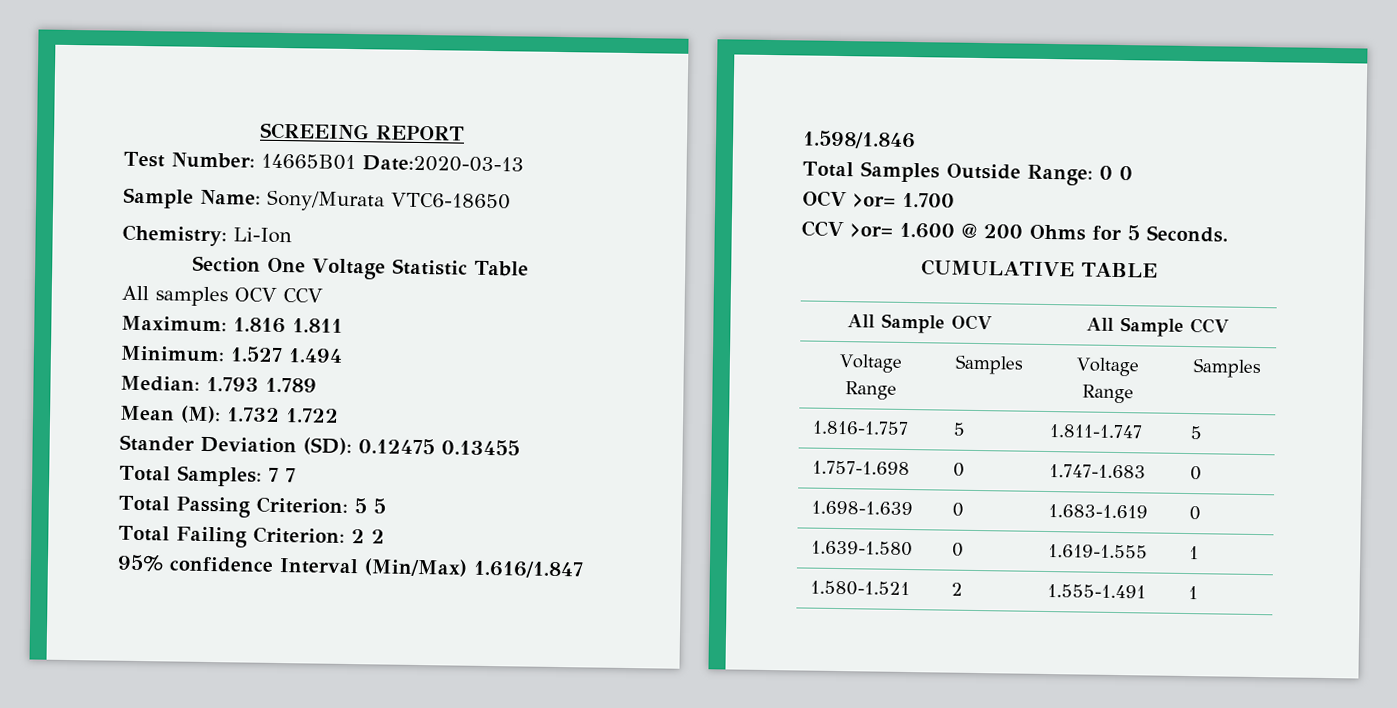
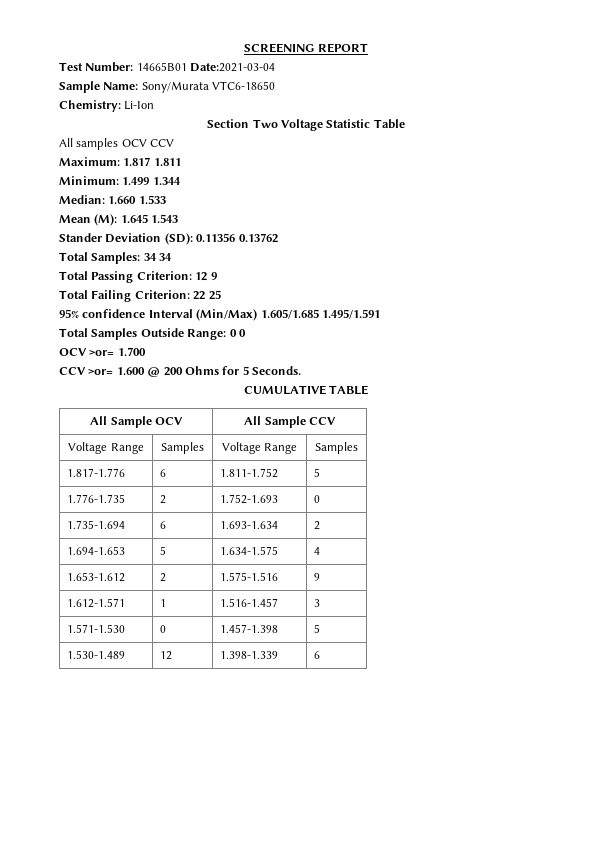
- SCREEING REPORT
+ SCREENING REPORT
- Test Number: 14665B01 Date:2020-03-13
+ Test Number: 14665B01 Date:2021-03-04
- Section One Voltage Statistic Table
+ Section Two Voltage Statistic Table
- Maximum: 1.816 1.811
+ Maximum: 1.817 1.811
- Minimum: 1.527 1.494
+ Minimum: 1.499 1.344
- Median: 1.793 1.789
+ Median: 1.660 1.533
- Mean (M): 1.732 1.722
+ Mean (M): 1.645 1.543
- Stander Deviation (SD): 0.12475 0.13455
+ Stander Deviation (SD): 0.11356 0.13762
- Total Samples: 7 7
+ Total Samples: 34 34
- Total Passing Criterion: 5 5
+ Total Passing Criterion: 12 9
- Total Failing Criterion: 2 2
+ Total Failing Criterion: 22 25
- 95% confidence Interval (Min/Max) 1.616/1.847 1.598/1.846
+ 95% confidence Interval (Min/Max) 1.605/1.685 1.495/1.591
- 1.816-1.757 | 5 | 1.811-1.747 | 5
- 1.757-1.698 | 0 | 1.747-1.683 | 0
- 1.698-1.639 | 0 | 1.683-1.619 | 0
- 1.639-1.580 | 0 | 1.619-1.555 | 1
- 1.580-1.521 | 2 | 1.555-1.491 | 1
+ 1.817-1.776 | 6 | 1.811-1.752 | 5
+ 1.776-1.735 | 2 | 1.752-1.693 | 0
+ 1.735-1.694 | 6 | 1.693-1.634 | 2
+ 1.694-1.653 | 5 | 1.634-1.575 | 4
+ 1.653-1.612 | 2 | 1.575-1.516 | 9
+ 1.612-1.571 | 1 | 1.516-1.457 | 3
+ 1.571-1.530 | 0 | 1.457-1.398 | 5
+ 1.530-1.489 | 12 | 1.398-1.339 | 6

